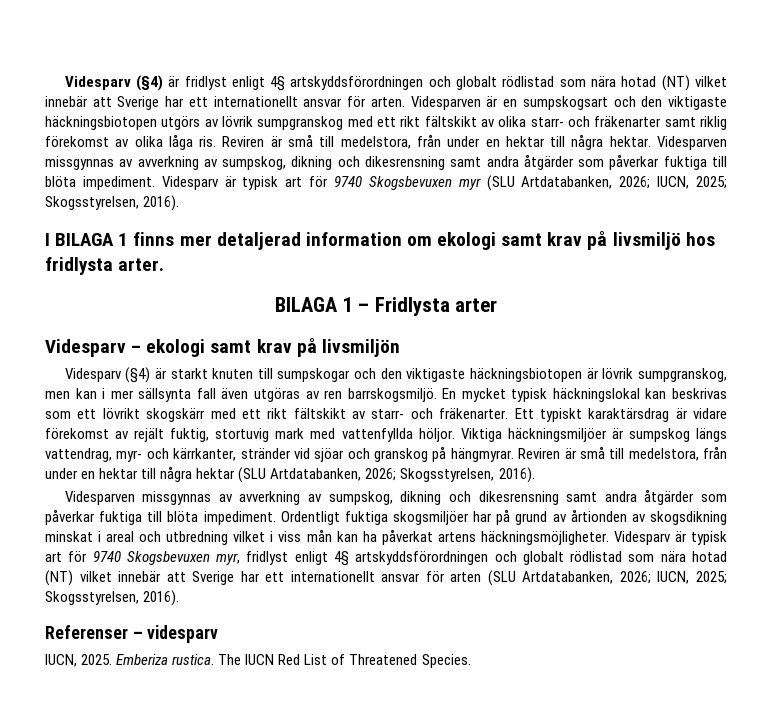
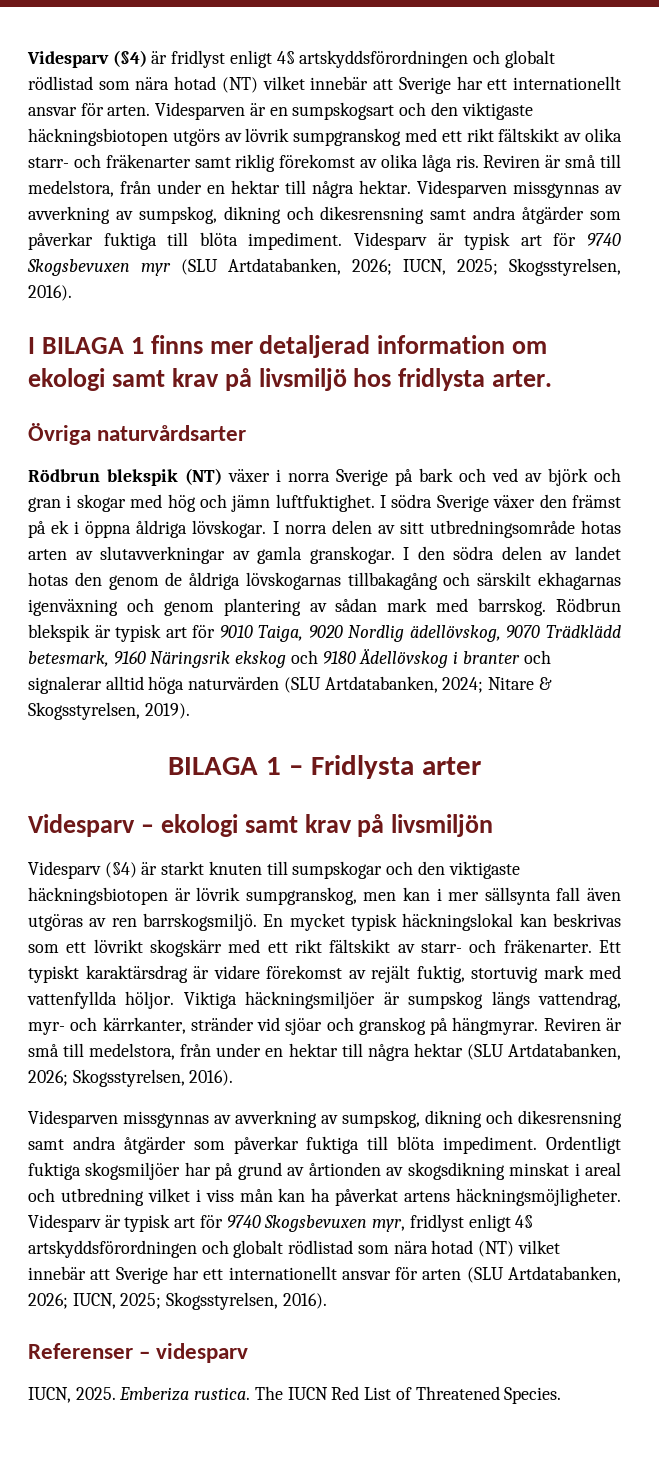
+ Övriga naturvårdsarter
+ Rödbrun blekspik (NT) växer i norra Sverige på bark och ved av björk och gran i skogar med hög och jämn luftfuktighet. I södra Sverige växer den främst på ek i öppna åldriga lövskogar. I norra delen av sitt utbredningsområde hotas arten av slutavverkningar av gamla granskogar. I den södra delen av landet hotas den genom de åldriga lövskogarnas tillbakagång och särskilt ekhagarnas igenväxning och genom plantering av sådan mark med barrskog. Rödbrun blekspik är typisk art för 9010 Taiga, 9020 Nordlig ädellövskog, 9070 Trädklädd betesmark, 9160 Näringsrik ekskog och 9180 Ädellövskog i branter och signalerar alltid höga naturvärden (SLU Artdatabanken, 2024; Nitare & Skogsstyrelsen, 2019).

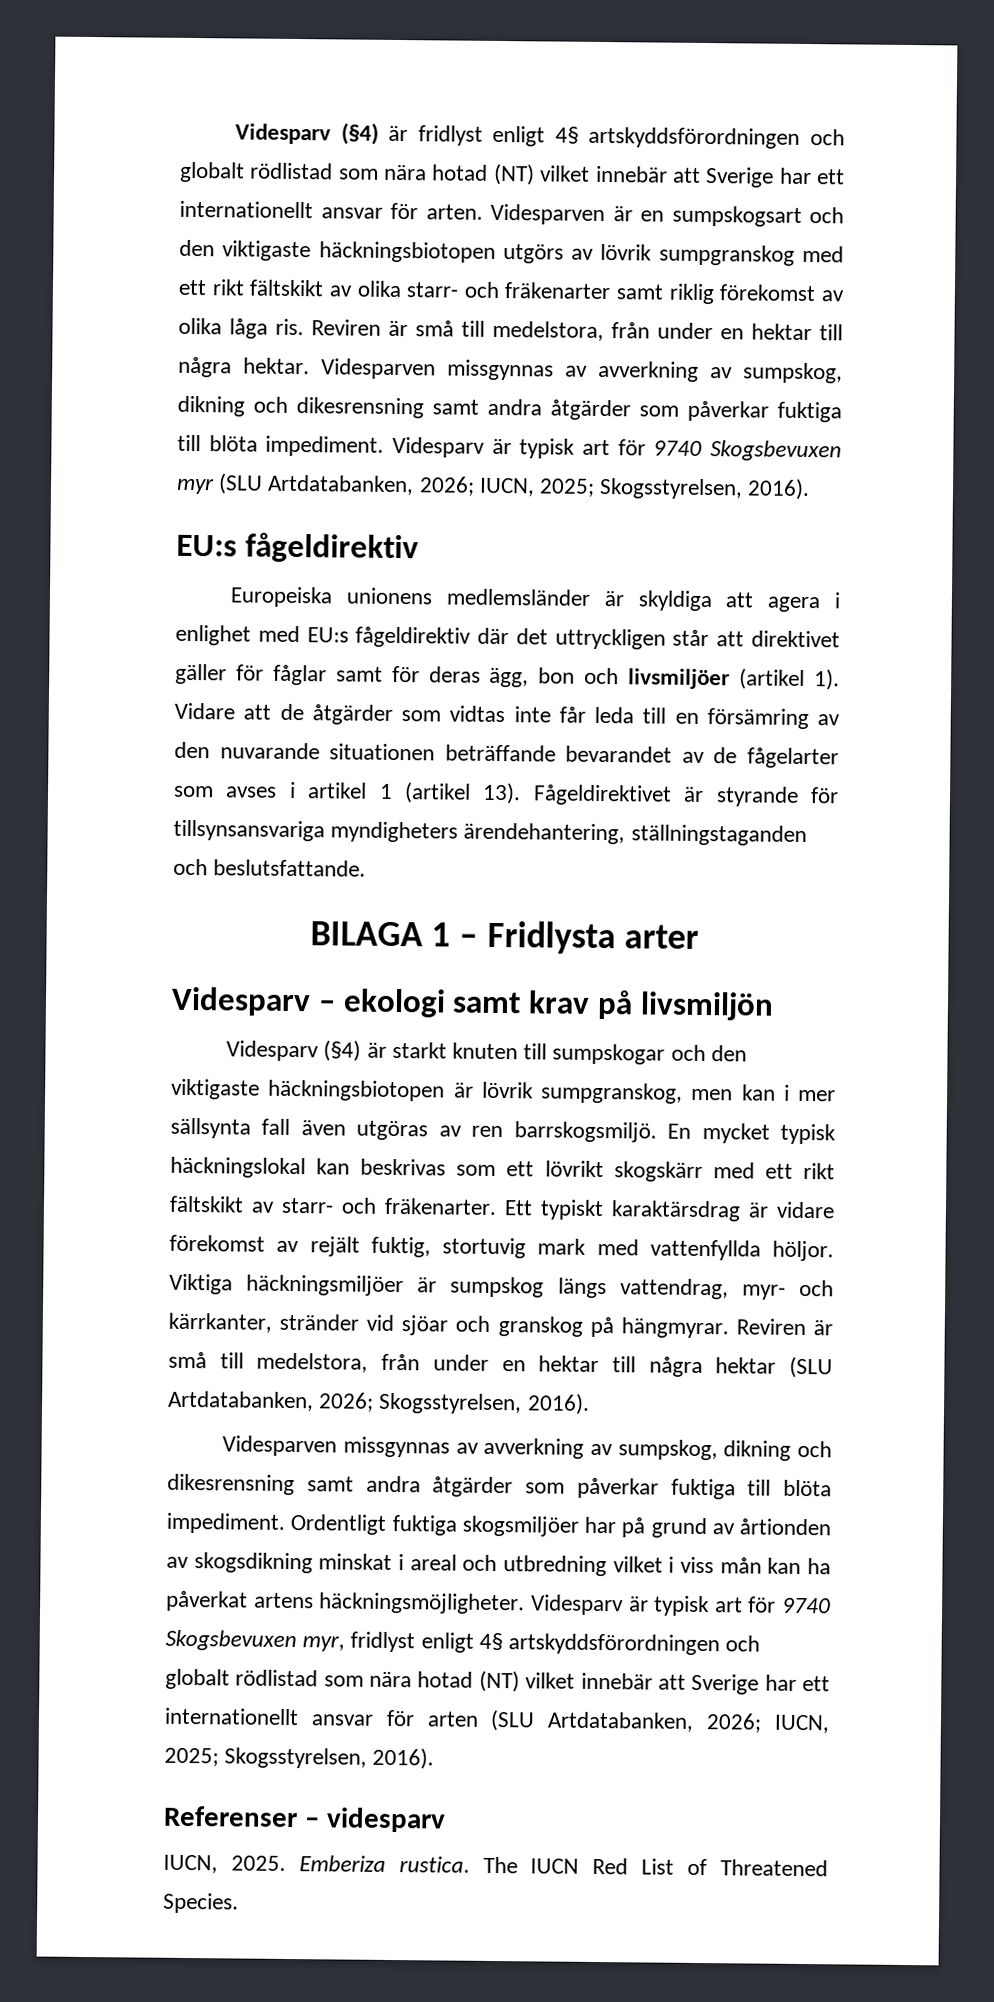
  Videsparv är typisk art för 9740 Skogsbevuxen myr (SLU Artdatabanken, 2026; IUCN, 2025; Skogsstyrelsen, 2016).
- I BILAGA 1 finns mer detaljerad information om ekologi samt krav på livsmiljö hos fridlysta arter.
- Övriga naturvårdsarter
- Rödbrun blekspik (NT) växer i norra Sverige på bark och ved av björk och gran i skogar med hög och jämn luftfuktighet. I södra Sverige växer den främst på ek i öppna åldriga lövskogar. I norra delen av sitt utbredningsområde hotas arten av slutavverkningar av gamla granskogar. I den södra delen av landet hotas den genom de åldriga lövskogarnas tillbakagång och särskilt ekhagarnas igenväxning och genom plantering av sådan mark med barrskog. Rödbrun blekspik är typisk art för 9010 Taiga, 9020 Nordlig ädellövskog, 9070 Trädklädd betesmark, 9160 Näringsrik ekskog och 9180 Ädellövskog i branter och signalerar alltid höga naturvärden (SLU Artdatabanken, 2024; Nitare & Skogsstyrelsen, 2019).
+ EU:s fågeldirektiv
+ Europeiska unionens medlemsländer är skyldiga att agera i enlighet med EU:s fågeldirektiv där det uttryckligen står att direktivet gäller för fåglar samt för deras ägg, bon och livsmiljöer (artikel 1). Vidare att de åtgärder som vidtas inte får leda till en försämring av den nuvarande situationen beträffande bevarandet av de fågelarter som avses i artikel 1 (artikel 13). Fågeldirektivet är styrande för tillsynsansvariga myndigheters ärendehantering, ställningstaganden och beslutsfattande.

